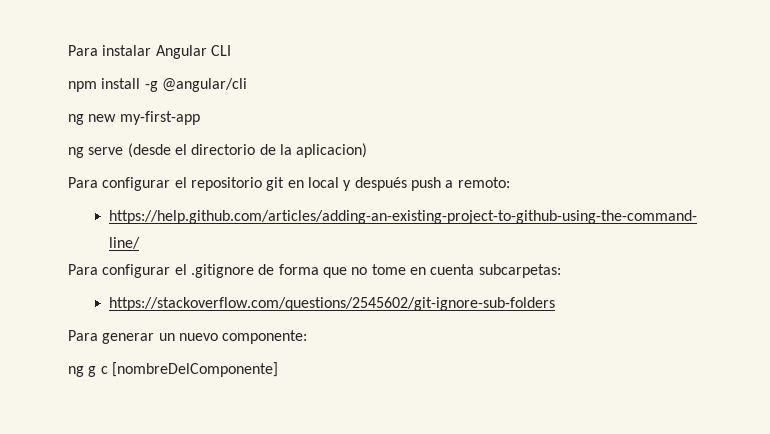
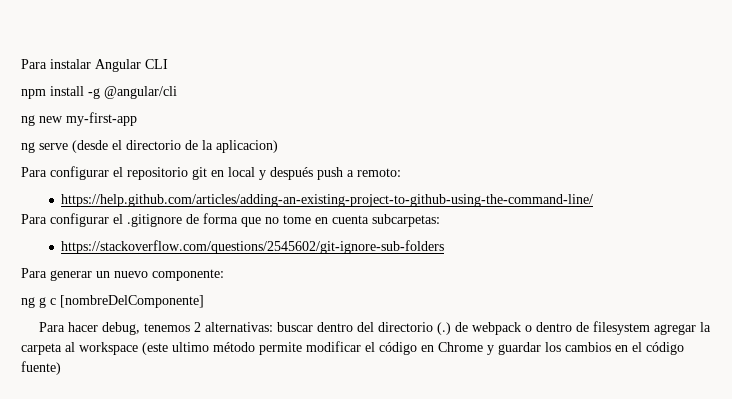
+ Para hacer debug, tenemos 2 alternativas: buscar dentro del directorio (.) de webpack o dentro de filesystem agregar la carpeta al workspace (este ultimo método permite modificar el código en Chrome y guardar los cambios en el código fuente)

